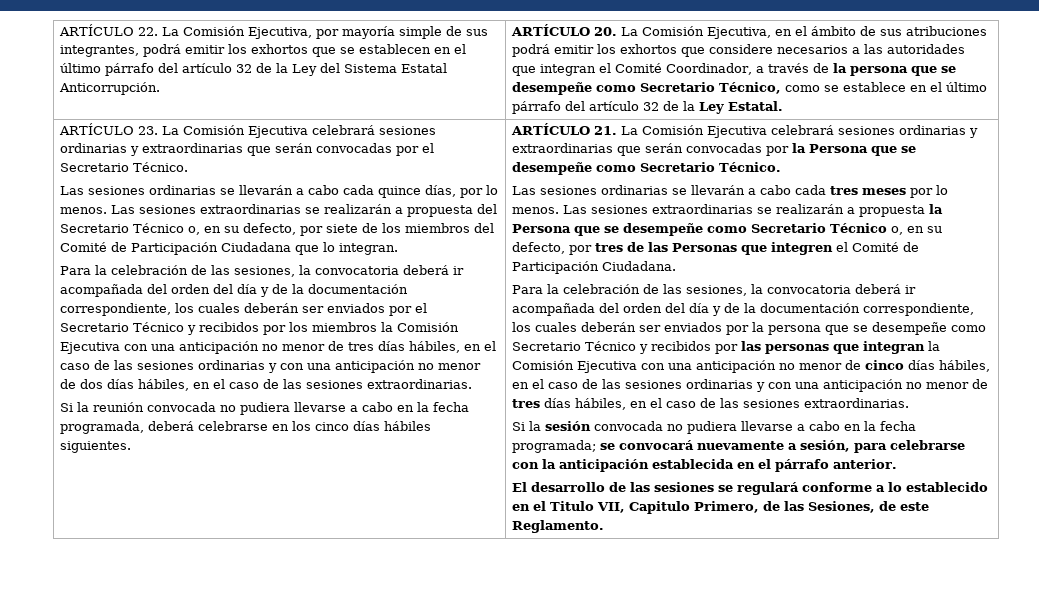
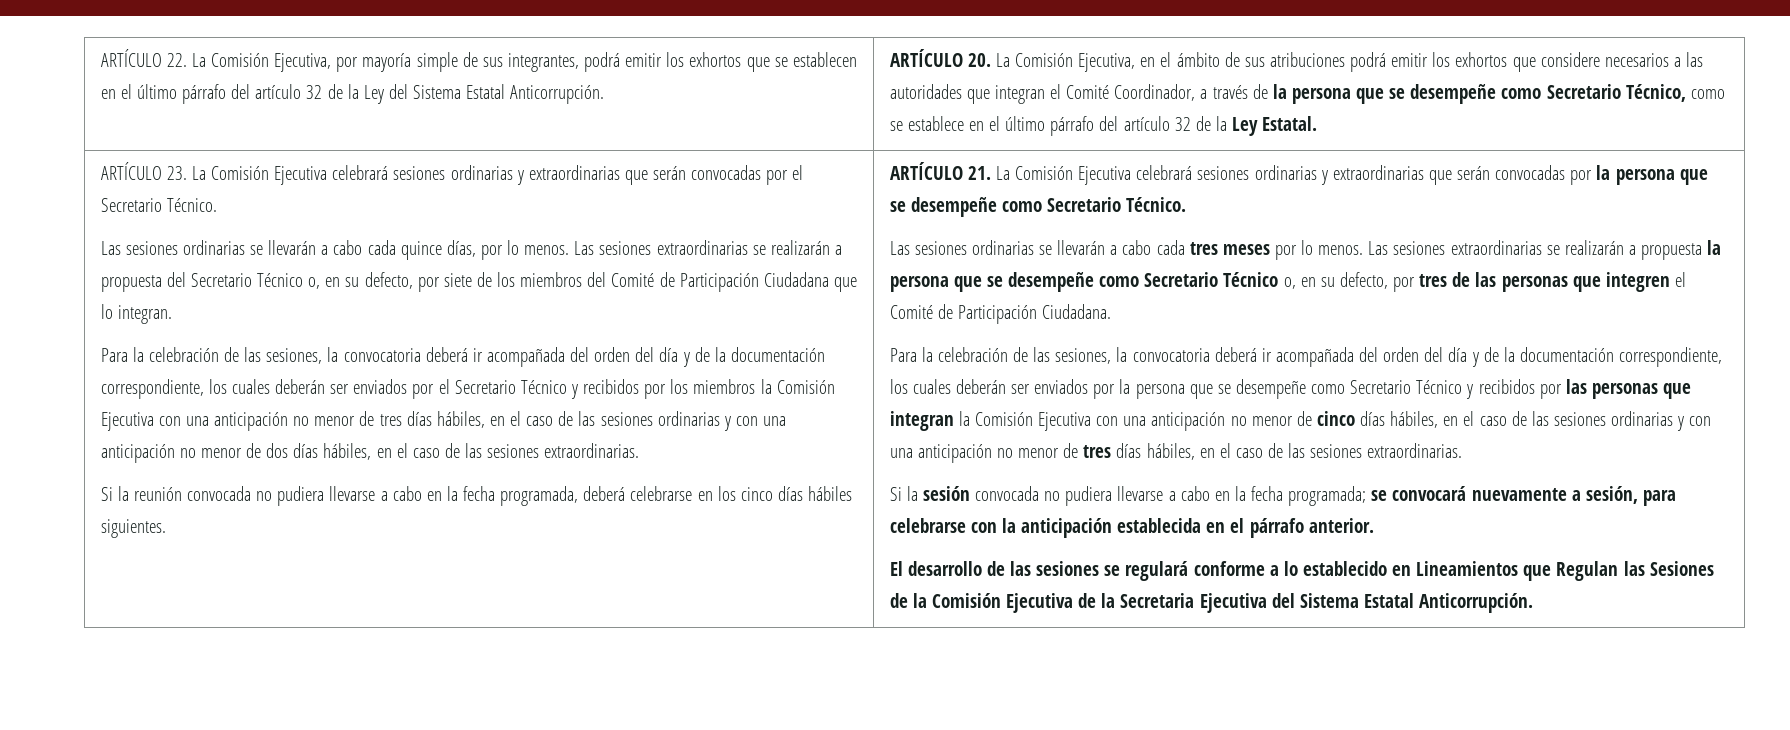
- ARTÍCULO 21. La Comisión Ejecutiva celebrará sesiones ordinarias y extraordinarias que serán convocadas por la Persona que se desempeñe como Secretario Técnico.
+ ARTÍCULO 21. La Comisión Ejecutiva celebrará sesiones ordinarias y extraordinarias que serán convocadas por la persona que se desempeñe como Secretario Técnico.
- Las sesiones extraordinarias se realizarán a propuesta la Persona que se desempeñe como Secretario Técnico o, en su defecto, por tres de las Personas que integren el Comité de Participación Ciudadana.
+ Las sesiones extraordinarias se realizarán a propuesta la persona que se desempeñe como Secretario Técnico o, en su defecto, por tres de las personas que integren el Comité de Participación Ciudadana.
- El desarrollo de las sesiones se regulará conforme a lo establecido en el Titulo VII, Capitulo Primero, de las Sesiones, de este Reglamento.
+ El desarrollo de las sesiones se regulará conforme a lo establecido en Lineamientos que Regulan las Sesiones de la Comisión Ejecutiva de la Secretaria Ejecutiva del Sistema Estatal Anticorrupción.

